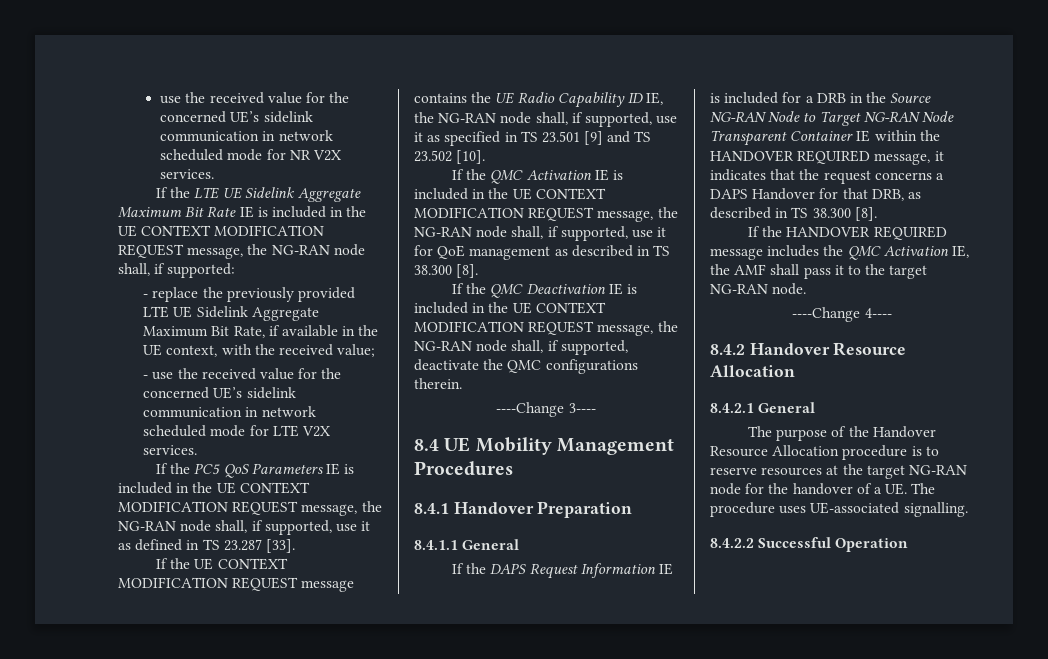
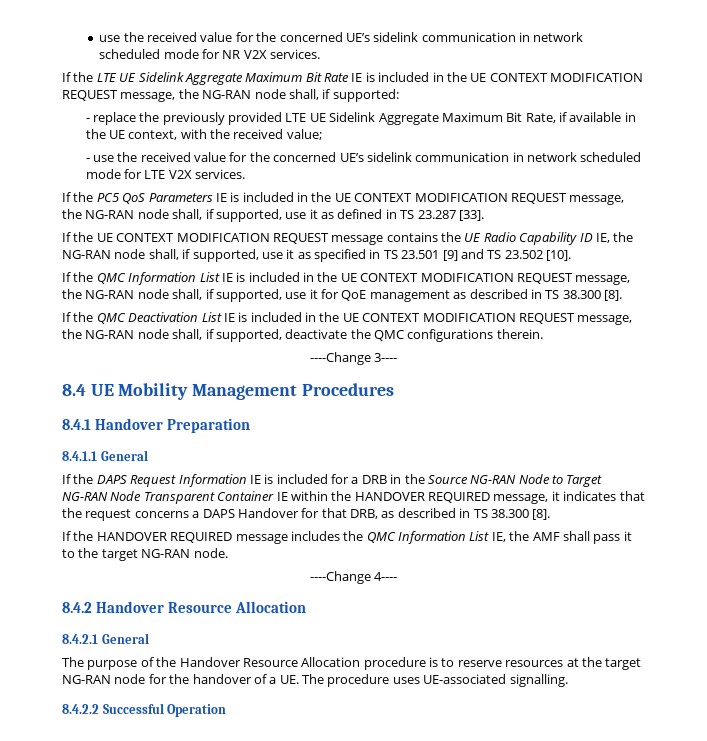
- If the QMC Activation IE is included in the UE CONTEXT MODIFICATION REQUEST message, the NG-RAN node shall, if supported, use it for QoE management as described in TS 38.300 [8].
+ If the QMC Information List IE is included in the UE CONTEXT MODIFICATION REQUEST message, the NG-RAN node shall, if supported, use it for QoE management as described in TS 38.300 [8].
- If the QMC Deactivation IE is included in the UE CONTEXT MODIFICATION REQUEST message, the NG-RAN node shall, if supported, deactivate the QMC configurations therein.
+ If the QMC Deactivation List IE is included in the UE CONTEXT MODIFICATION REQUEST message, the NG-RAN node shall, if supported, deactivate the QMC configurations therein.
- If the HANDOVER REQUIRED message includes the QMC Activation IE, the AMF shall pass it to the target NG-RAN node.
+ If the HANDOVER REQUIRED message includes the QMC Information List IE, the AMF shall pass it to the target NG-RAN node.

